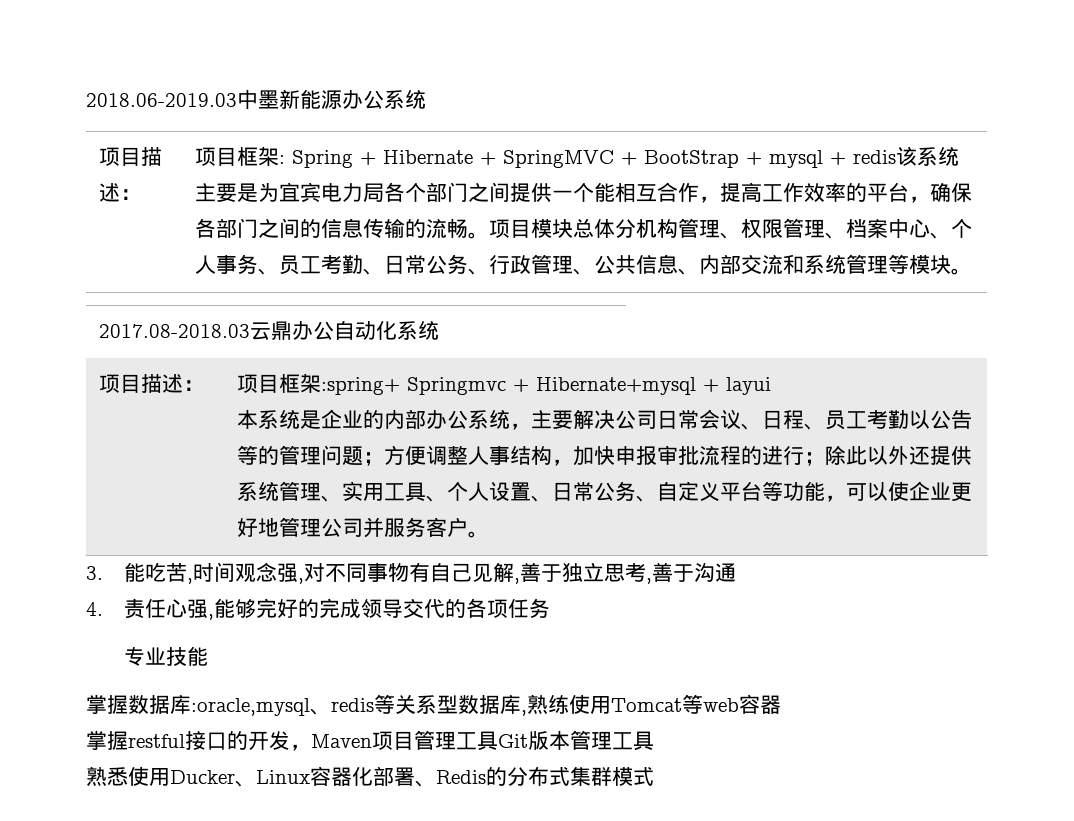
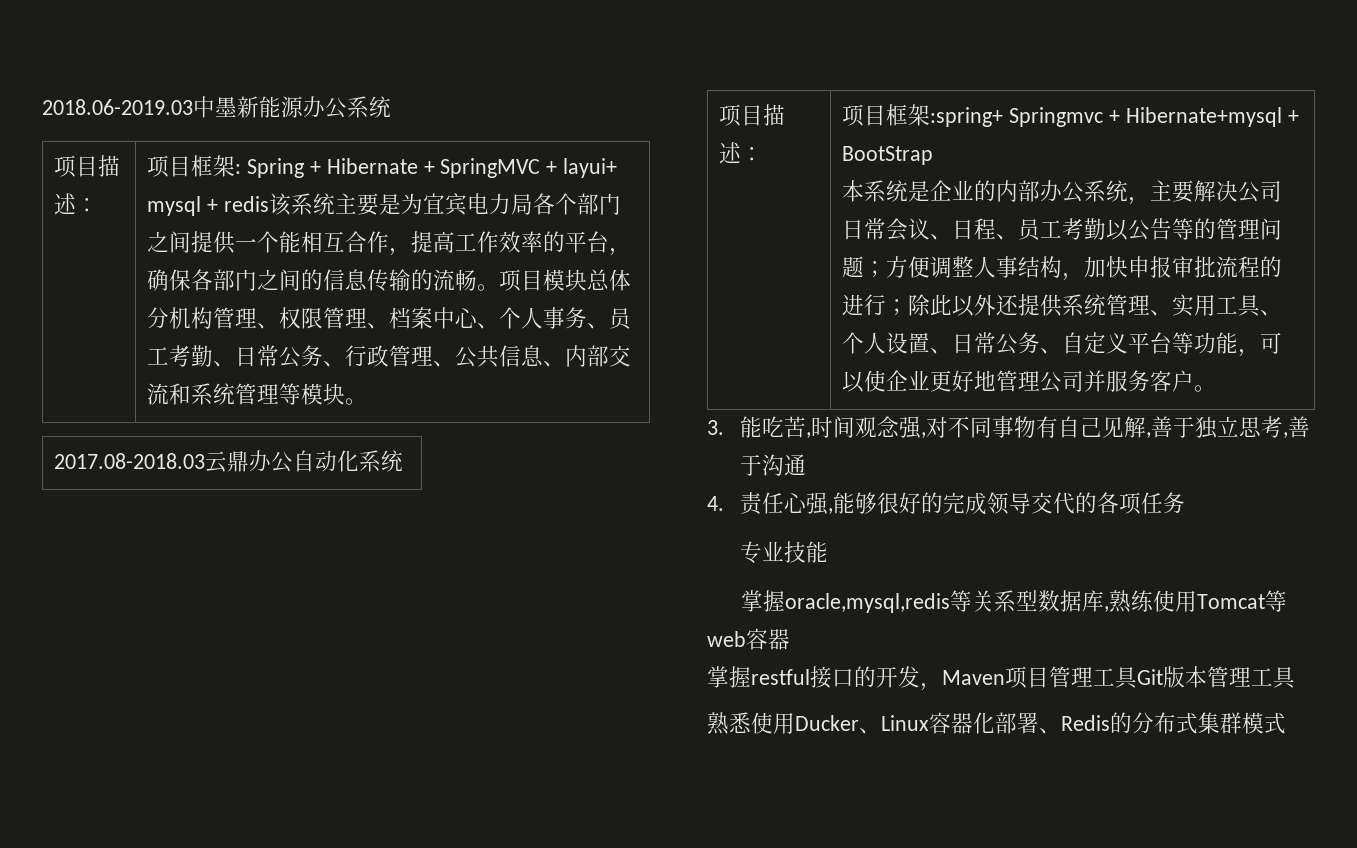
- 项目框架: Spring + Hibernate + SpringMVC + BootStrap + mysql + redis该系统主要是为宜宾电力局各个部门之间提供一个能相互合作，提高工作效率的平台，确保各部门之间的信息传输的流畅。
+ 项目框架: Spring + Hibernate + SpringMVC + layui+ mysql + redis该系统主要是为宜宾电力局各个部门之间提供一个能相互合作，提高工作效率的平台，确保各部门之间的信息传输的流畅。
- 项目框架:spring+ Springmvc + Hibernate+mysql + layui
+ 项目框架:spring+ Springmvc + Hibernate+mysql + BootStrap
- 4.责任心强,能够完好的完成领导交代的各项任务
+ 4.责任心强,能够很好的完成领导交代的各项任务
- 掌握数据库:oracle,mysql、redis等关系型数据库,熟练使用Tomcat等web容器
+ 掌握oracle,mysql,redis等关系型数据库,熟练使用Tomcat等web容器

